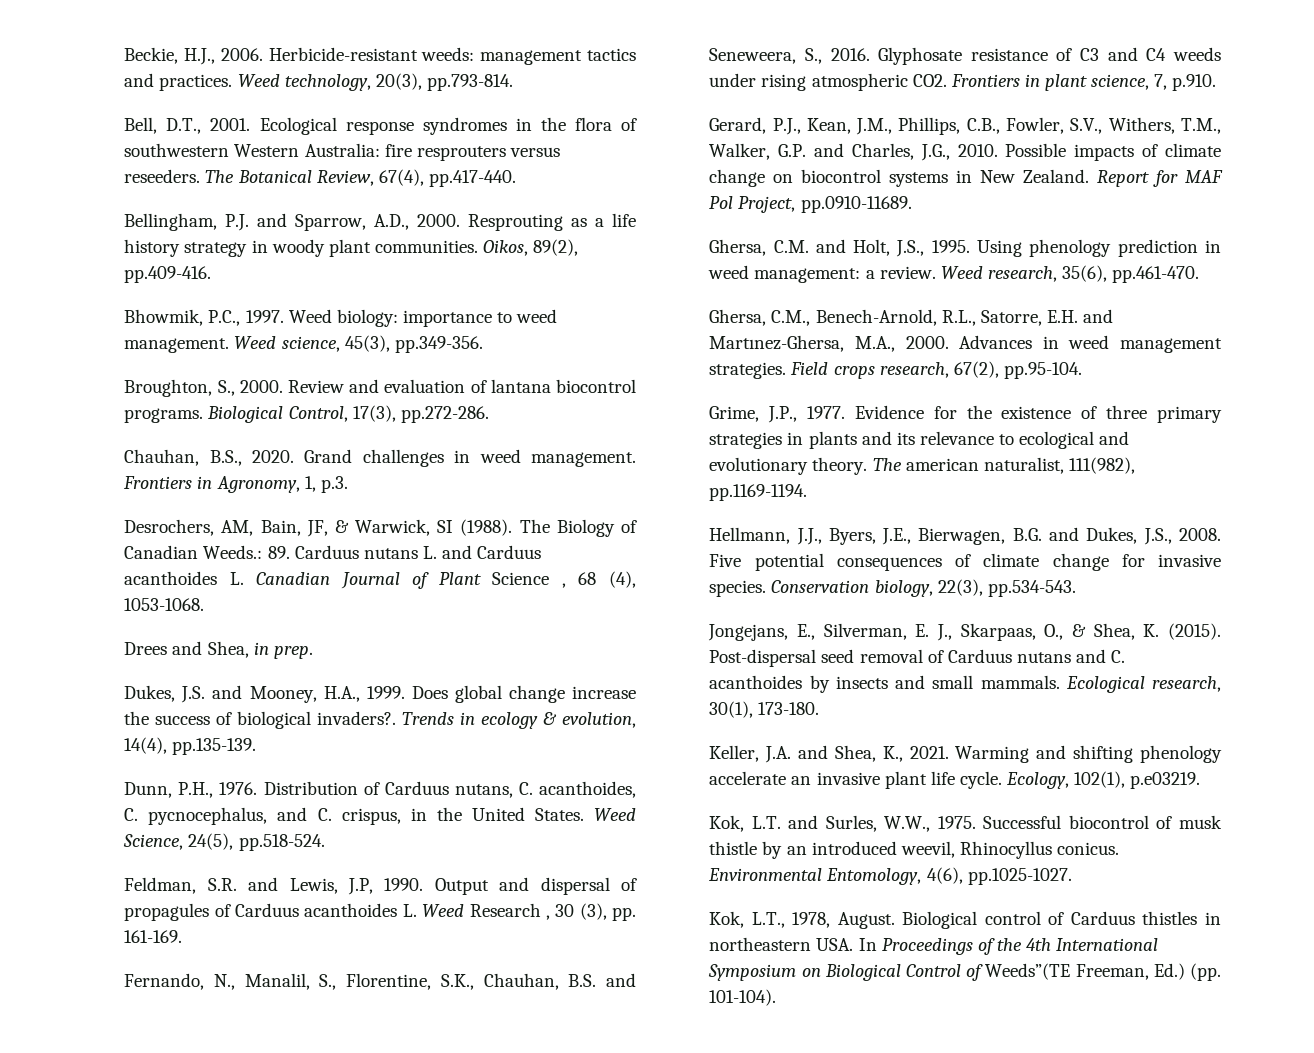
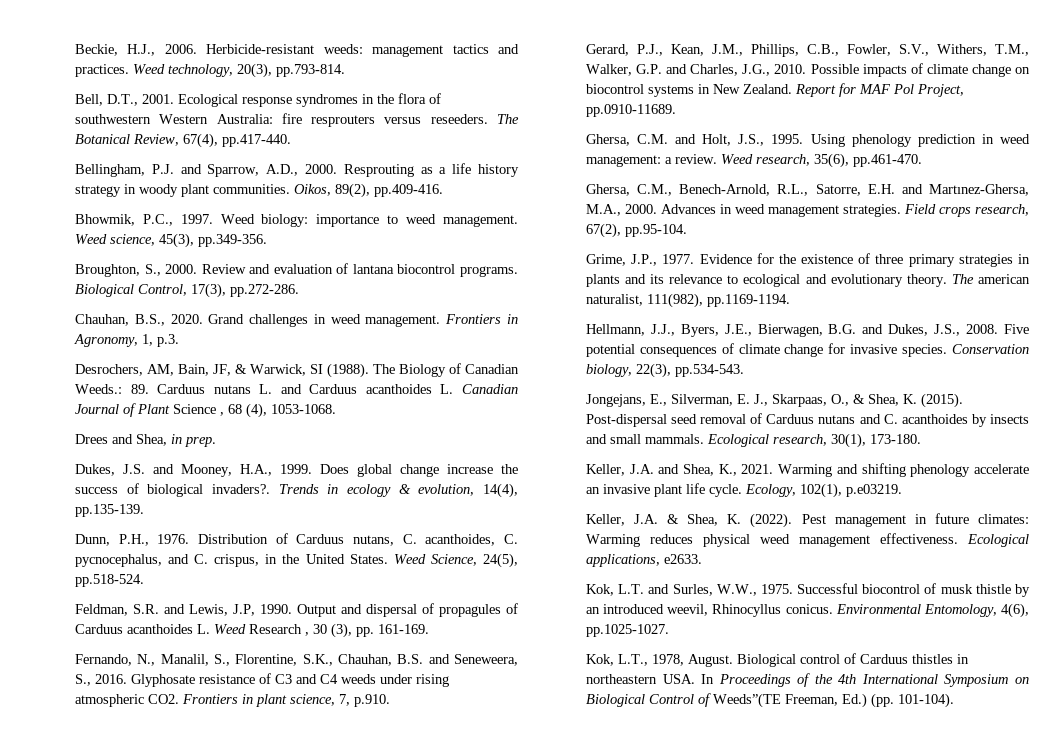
+ Keller, J.A. & Shea, K. (2022). Pest management in future climates: Warming reduces physical weed management effectiveness. Ecological applications, e2633.

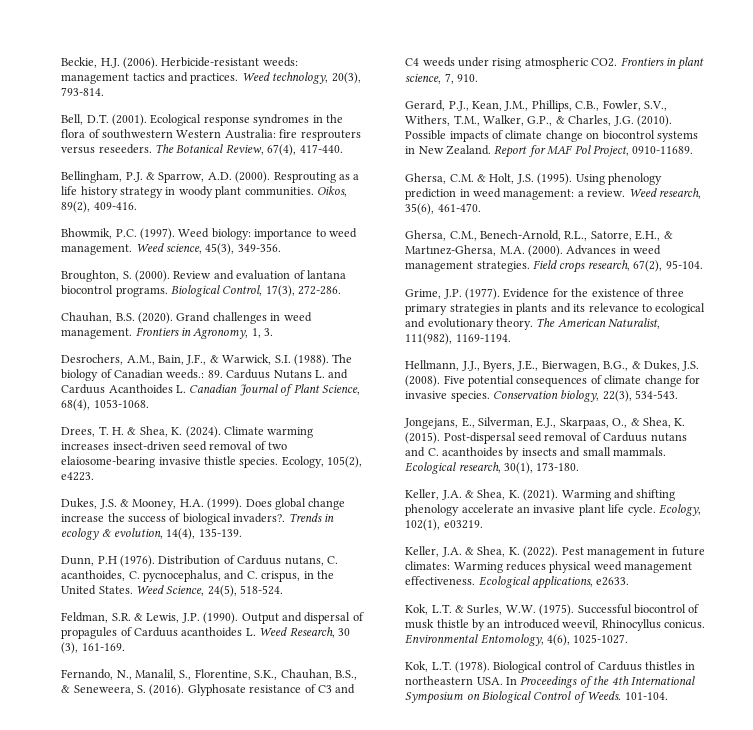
- Beckie, H.J., 2006.
+ Beckie, H.J. (2006).
- Weed technology, 20(3), pp.793-814.
+ Weed technology, 20(3), 793-814.
- Bell, D.T., 2001.
+ Bell, D.T. (2001).
- The Botanical Review, 67(4), pp.417-440.
+ The Botanical Review, 67(4), 417-440.
- Bellingham, P.J. and Sparrow, A.D., 2000.
+ Bellingham, P.J. & Sparrow, A.D. (2000).
- Oikos, 89(2), pp.409-416.
+ Oikos, 89(2), 409-416.
- Bhowmik, P.C., 1997.
+ Bhowmik, P.C. (1997).
- Weed science, 45(3), pp.349-356.
+ Weed science, 45(3), 349-356.
- Broughton, S., 2000.
+ Broughton, S. (2000).
- Biological Control, 17(3), pp.272-286.
- Chauhan, B.S., 2020.
+ Biological Control, 17(3), 272-286.
+ Chauhan, B.S. (2020).
- Frontiers in Agronomy, 1, p.3.
+ Frontiers in Agronomy, 1, 3.
- Desrochers, AM, Bain, JF, & Warwick, SI (1988).
+ Desrochers, A.M., Bain, J.F., & Warwick, S.I. (1988).
- The Biology of Canadian Weeds.: 89. Carduus nutans L. and Carduus acanthoides L. Canadian Journal of Plant Science , 68 (4), 1053-1068.
- Drees and Shea, in prep.
- Dukes, J.S. and Mooney, H.A., 1999.
+ The biology of Canadian weeds.: 89. Carduus Nutans L. and Carduus Acanthoides L. Canadian Journal of Plant Science, 68(4), 1053-1068.
+ Drees, T. H. & Shea, K. (2024). Climate warming increases insect‐driven seed removal of two elaiosome‐bearing invasive thistle species. Ecology, 105(2), e4223.
+ Dukes, J.S. & Mooney, H.A. (1999).
- Trends in ecology & evolution, 14(4), pp.135-139.
+ Trends in ecology & evolution, 14(4), 135-139.
- Dunn, P.H., 1976.
+ Dunn, P.H (1976).
- Weed Science, 24(5), pp.518-524.
+ Weed Science, 24(5), 518-524.
- Feldman, S.R. and Lewis, J.P, 1990.
+ Feldman, S.R. & Lewis, J.P. (1990).
- Output and dispersal of propagules of Carduus acanthoides L. Weed Research , 30 (3), pp. 161-169.
+ Output and dispersal of propagules of Carduus acanthoides L. Weed Research, 30 (3), 161-169.
- Fernando, N., Manalil, S., Florentine, S.K., Chauhan, B.S. and Seneweera, S., 2016.
+ Fernando, N., Manalil, S., Florentine, S.K., Chauhan, B.S., & Seneweera, S. (2016).
- Glyphosate resistance of C3 and C4 weeds under rising atmospheric CO2. Frontiers in plant science, 7, p.910.
+ Glyphosate resistance of C3 and C4 weeds under rising atmospheric CO2. Frontiers in plant science, 7, 910.
- Gerard, P.J., Kean, J.M., Phillips, C.B., Fowler, S.V., Withers, T.M., Walker, G.P. and Charles, J.G., 2010.
+ Gerard, P.J., Kean, J.M., Phillips, C.B., Fowler, S.V., Withers, T.M., Walker, G.P., & Charles, J.G. (2010).
- Report for MAF Pol Project, pp.0910-11689.
+ Report for MAF Pol Project, 0910-11689.
- Ghersa, C.M. and Holt, J.S., 1995.
+ Ghersa, C.M. & Holt, J.S. (1995).
- Weed research, 35(6), pp.461-470.
+ Weed research, 35(6), 461-470.
- Ghersa, C.M., Benech-Arnold, R.L., Satorre, E.H. and Martınez-Ghersa, M.A., 2000.
+ Ghersa, C.M., Benech-Arnold, R.L., Satorre, E.H., & Martınez-Ghersa, M.A. (2000).
- Field crops research, 67(2), pp.95-104.
+ Field crops research, 67(2), 95-104.
- Grime, J.P., 1977.
+ Grime, J.P. (1977).
- The american naturalist, 111(982), pp.1169-1194.
+ The American Naturalist, 111(982), 1169-1194.
- Hellmann, J.J., Byers, J.E., Bierwagen, B.G. and Dukes, J.S., 2008.
+ Hellmann, J.J., Byers, J.E., Bierwagen, B.G., & Dukes, J.S. (2008).
- Conservation biology, 22(3), pp.534-543.
+ Conservation biology, 22(3), 534-543.
- Jongejans, E., Silverman, E. J., Skarpaas, O., & Shea, K. (2015).
+ Jongejans, E., Silverman, E.J., Skarpaas, O., & Shea, K. (2015).
- Keller, J.A. and Shea, K., 2021.
+ Keller, J.A. & Shea, K. (2021).
- Ecology, 102(1), p.e03219.
+ Ecology, 102(1), e03219.
- Kok, L.T. and Surles, W.W., 1975.
+ Kok, L.T. & Surles, W.W. (1975).
- Environmental Entomology, 4(6), pp.1025-1027.
- Kok, L.T., 1978, August.
+ Environmental Entomology, 4(6), 1025-1027.
+ Kok, L.T. (1978).
- Biological control of Carduus thistles in northeastern USA. In Proceedings of the 4th International Symposium on Biological Control of Weeds”(TE Freeman, Ed.) (pp. 101-104).
+ Biological control of Carduus thistles in northeastern USA. In Proceedings of the 4th International Symposium on Biological Control of Weeds. 101-104.

